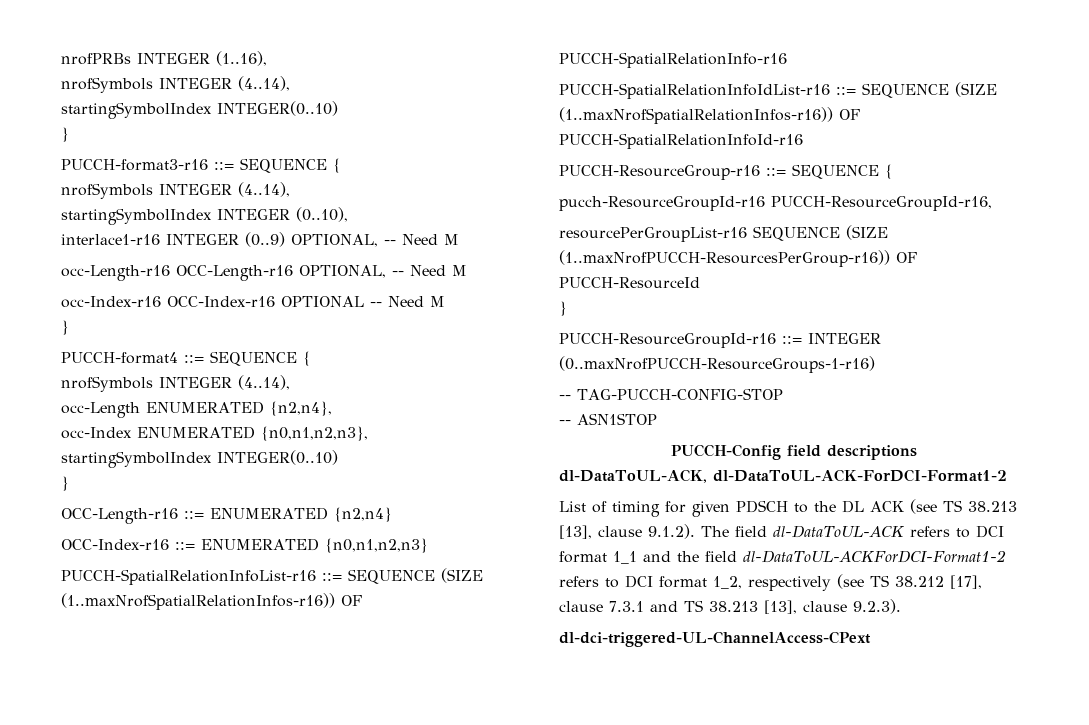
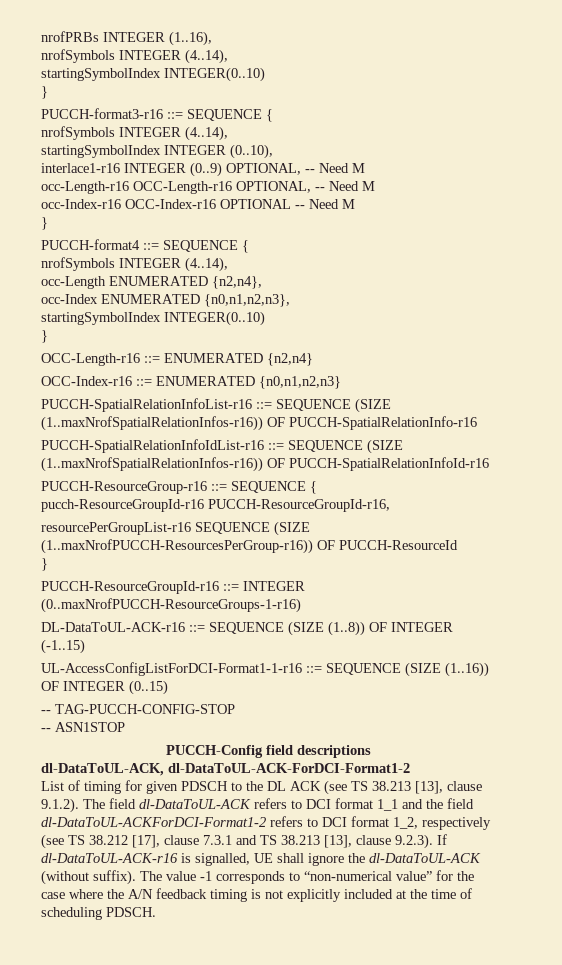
+ DL-DataToUL-ACK-r16 ::= SEQUENCE (SIZE (1..8)) OF INTEGER (-1..15)
+ UL-AccessConfigListForDCI-Format1-1-r16 ::= SEQUENCE (SIZE (1..16)) OF INTEGER (0..15)
- List of timing for given PDSCH to the DL ACK (see TS 38.213 [13], clause 9.1.2). The field dl-DataToUL-ACK refers to DCI format 1_1 and the field dl-DataToUL-ACKForDCI-Format1-2 refers to DCI format 1_2, respectively (see TS 38.212 [17], clause 7.3.1 and TS 38.213 [13], clause 9.2.3).
- dl-dci-triggered-UL-ChannelAccess-CPext
+ List of timing for given PDSCH to the DL ACK (see TS 38.213 [13], clause 9.1.2). The field dl-DataToUL-ACK refers to DCI format 1_1 and the field dl-DataToUL-ACKForDCI-Format1-2 refers to DCI format 1_2, respectively (see TS 38.212 [17], clause 7.3.1 and TS 38.213 [13], clause 9.2.3). If dl-DataToUL-ACK-r16 is signalled, UE shall ignore the dl-DataToUL-ACK (without suffix). The value -1 corresponds to “non-numerical value” for the case where the A/N feedback timing is not explicitly included at the time of scheduling PDSCH.

